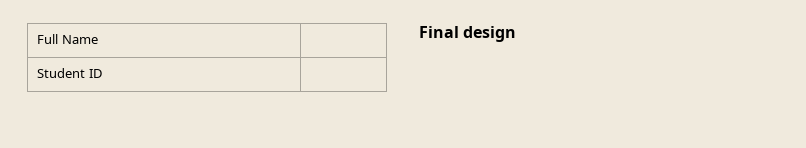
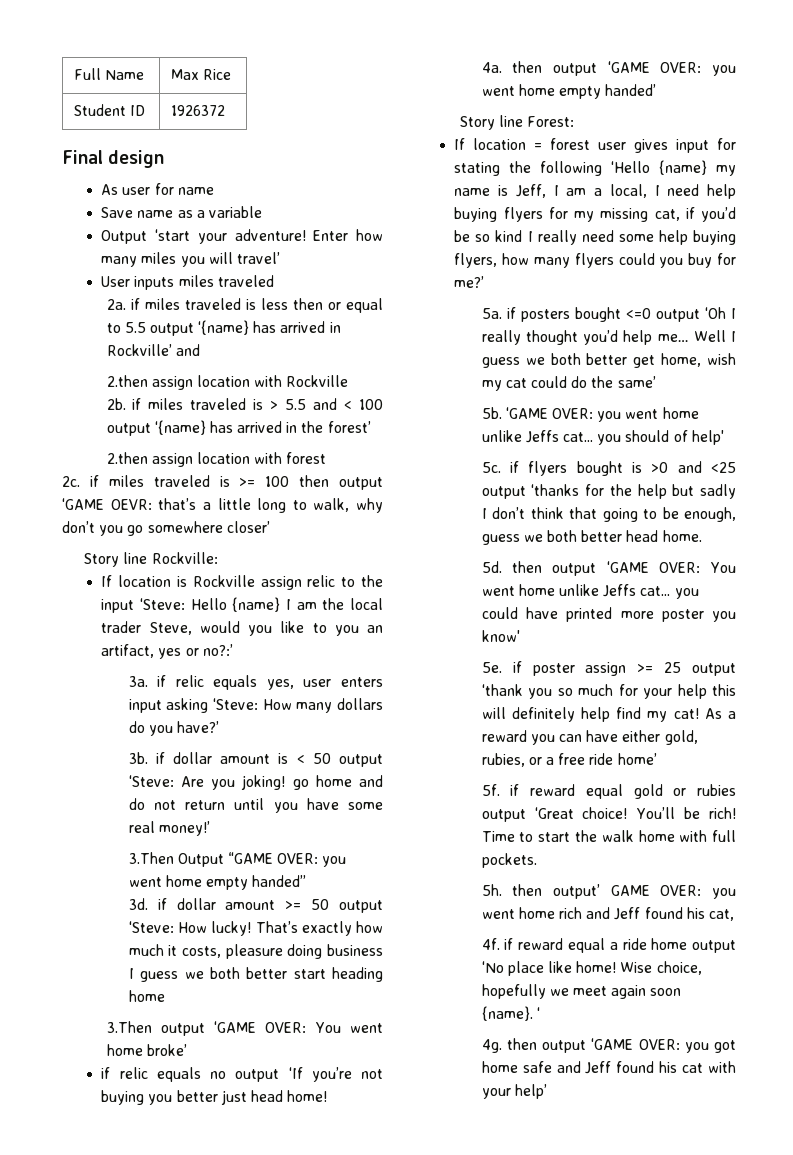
- Full Name |
+ Full Name | Max Rice
- Student ID |
+ Student ID | 1926372
+ As user for name
+ Save name as a variable
+ Output ‘start your adventure! Enter how many miles you will travel’
+ User inputs miles traveled
+ 2a. if miles traveled is less then or equal to 5.5 output ‘{name} has arrived in Rockville’ and
+ 2.then assign location with Rockville
+ 2b. if miles traveled is > 5.5 and < 100 output ‘{name} has arrived in the forest’
+ 2.then assign location with forest
+ 2c. if miles traveled is >= 100 then output ‘GAME OEVR: that’s a little long to walk, why don’t you go somewhere closer’
+ Story line Rockville:
+ If location is Rockville assign relic to the input ‘Steve: Hello {name} I am the local trader Steve, would you like to you an artifact, yes or no?:’
+ 3a. if relic equals yes, user enters input asking ‘Steve: How many dollars do you have?’
+ 3b. if dollar amount is < 50 output ‘Steve: Are you joking! go home and do not return until you have some real money!’
+ 3.Then Output “GAME OVER: you went home empty handed”
+ 3d. if dollar amount >= 50 output ‘Steve: How lucky! That’s exactly how much it costs, pleasure doing business I guess we both better start heading home
+ 3.Then output ‘GAME OVER: You went home broke’
+ if relic equals no output ‘If you’re not buying you better just head home!
+ 4a. then output ‘GAME OVER: you went home empty handed’
+ Story line Forest:
+ If location = forest user gives input for stating the following ‘Hello {name} my name is Jeff, I am a local, I need help buying flyers for my missing cat, if you’d be so kind I really need some help buying flyers, how many flyers could you buy for me?’
+ 5a. if posters bought <=0 output ‘Oh I really thought you’d help me… Well I guess we both better get home, wish my cat could do the same’
+ 5b. ‘GAME OVER: you went home unlike Jeffs cat... you should of help'
+ 5c. if flyers bought is >0 and <25 output ‘thanks for the help but sadly I don’t think that going to be enough, guess we both better head home.
+ 5d. then output ‘GAME OVER: You went home unlike Jeffs cat... you could have printed more poster you know'
+ 5e. if poster assign >= 25 output ‘thank you so much for your help this will definitely help find my cat! As a reward you can have either gold, rubies, or a free ride home’
+ 5f. if reward equal gold or rubies output ‘Great choice! You’ll be rich! Time to start the walk home with full pockets.
+ 5h. then output’ GAME OVER: you went home rich and Jeff found his cat,
+ 4f. if reward equal a ride home output ‘No place like home! Wise choice, hopefully we meet again soon {name}. ‘
+ 4g. then output ‘GAME OVER: you got home safe and Jeff found his cat with your help’

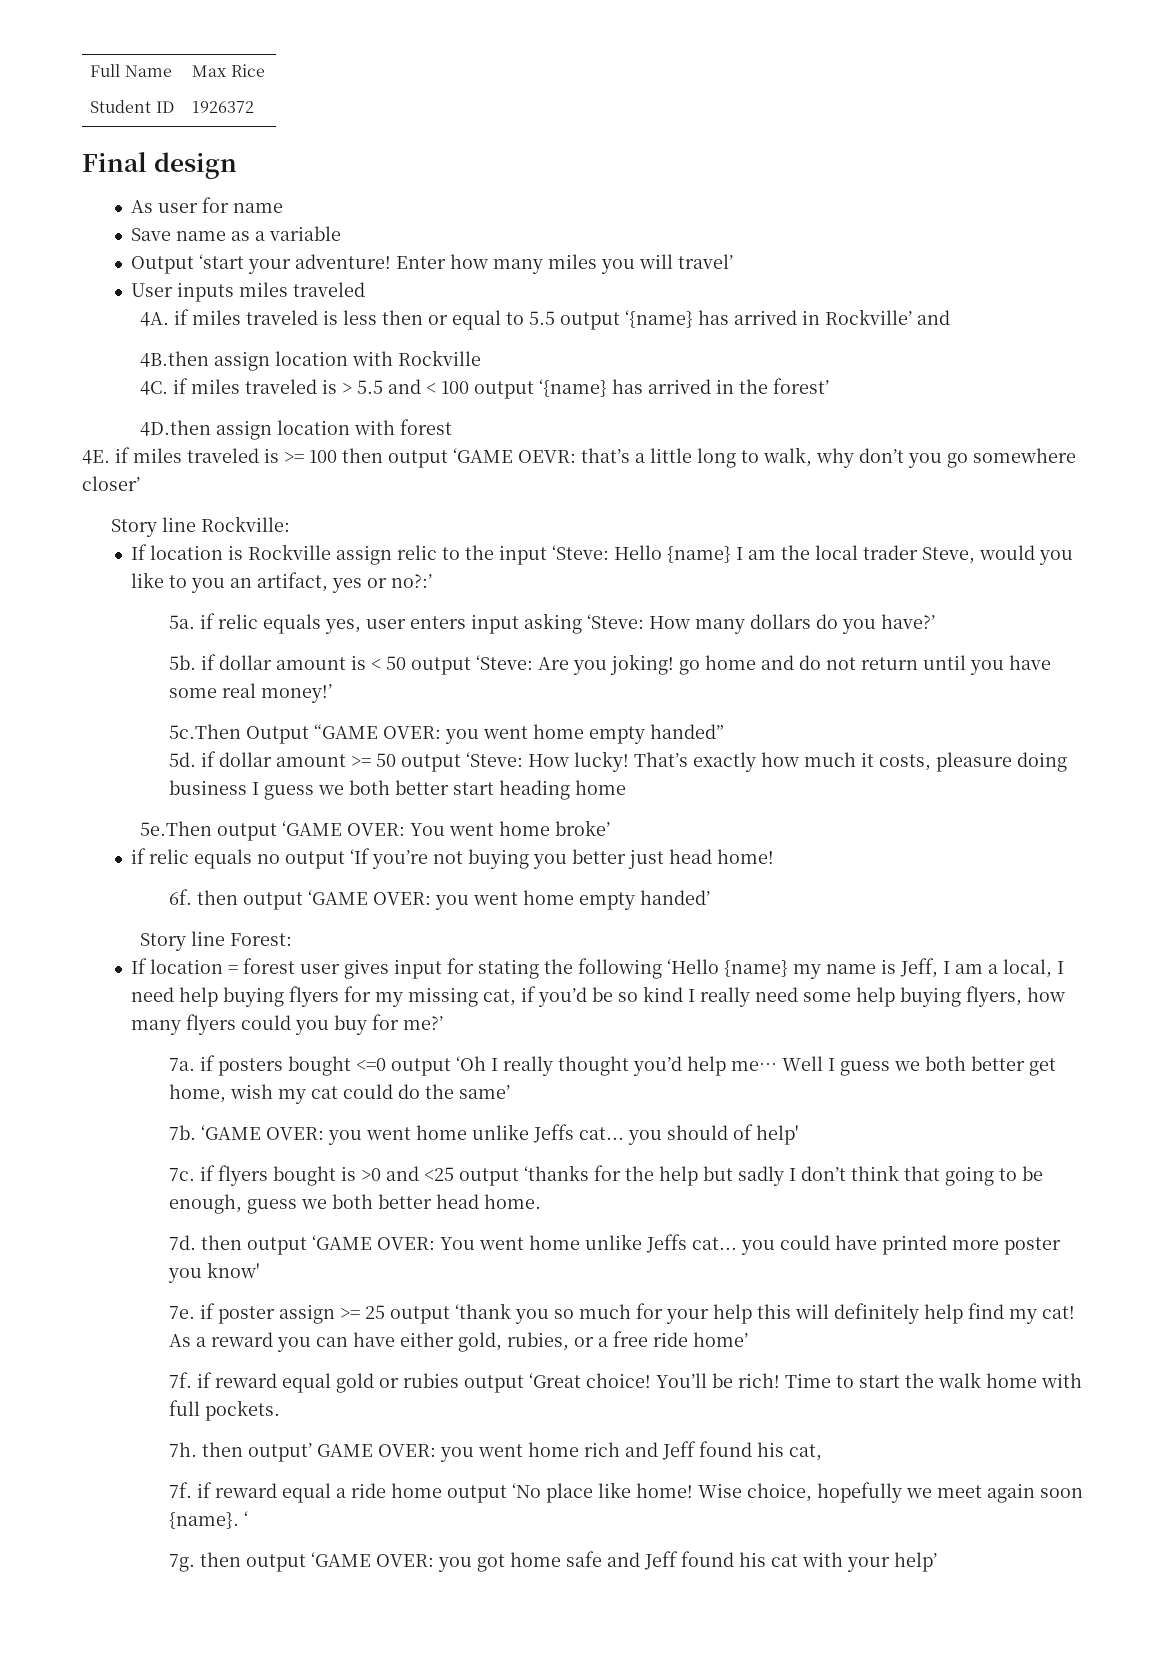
- 2a. if miles traveled is less then or equal to 5.5 output ‘{name} has arrived in Rockville’ and
+ 4A. if miles traveled is less then or equal to 5.5 output ‘{name} has arrived in Rockville’ and
- 2.then assign location with Rockville
+ 4B.then assign location with Rockville
- 2b. if miles traveled is > 5.5 and < 100 output ‘{name} has arrived in the forest’
+ 4C. if miles traveled is > 5.5 and < 100 output ‘{name} has arrived in the forest’
- 2.then assign location with forest
+ 4D.then assign location with forest
- 2c. if miles traveled is >= 100 then output ‘GAME OEVR: that’s a little long to walk, why don’t you go somewhere closer’
+ 4E. if miles traveled is >= 100 then output ‘GAME OEVR: that’s a little long to walk, why don’t you go somewhere closer’
- 3a. if relic equals yes, user enters input asking ‘Steve: How many dollars do you have?’
+ 5a. if relic equals yes, user enters input asking ‘Steve: How many dollars do you have?’
- 3b. if dollar amount is < 50 output ‘Steve: Are you joking! go home and do not return until you have some real money!’
+ 5b. if dollar amount is < 50 output ‘Steve: Are you joking! go home and do not return until you have some real money!’
- 3.Then Output “GAME OVER: you went home empty handed”
+ 5c.Then Output “GAME OVER: you went home empty handed”
- 3d. if dollar amount >= 50 output ‘Steve: How lucky!
+ 5d. if dollar amount >= 50 output ‘Steve: How lucky!
- 3.Then output ‘GAME OVER: You went home broke’
+ 5e.Then output ‘GAME OVER: You went home broke’
- 4a. then output ‘GAME OVER: you went home empty handed’
+ 6f. then output ‘GAME OVER: you went home empty handed’
- 5a. if posters bought <=0 output ‘Oh I really thought you’d help me…
+ 7a. if posters bought <=0 output ‘Oh I really thought you’d help me…
- 5b.
+ 7b.
- 5c. if flyers bought is >0 and <25 output ‘thanks for the help but sadly I don’t think that going to be enough, guess we both better head home.
+ 7c. if flyers bought is >0 and <25 output ‘thanks for the help but sadly I don’t think that going to be enough, guess we both better head home.
- 5d. then output ‘GAME OVER: You went home unlike Jeffs cat... you could have printed more poster you know'
+ 7d. then output ‘GAME OVER: You went home unlike Jeffs cat... you could have printed more poster you know'
- 5e. if poster assign >= 25 output ‘thank you so much for your help this will definitely help find my cat!
+ 7e. if poster assign >= 25 output ‘thank you so much for your help this will definitely help find my cat!
- 5f. if reward equal gold or rubies output ‘Great choice!
+ 7f. if reward equal gold or rubies output ‘Great choice!
- 5h. then output’ GAME OVER: you went home rich and Jeff found his cat,
+ 7h. then output’ GAME OVER: you went home rich and Jeff found his cat,
- 4f. if reward equal a ride home output ‘No place like home!
+ 7f. if reward equal a ride home output ‘No place like home!
- 4g. then output ‘GAME OVER: you got home safe and Jeff found his cat with your help’
+ 7g. then output ‘GAME OVER: you got home safe and Jeff found his cat with your help’

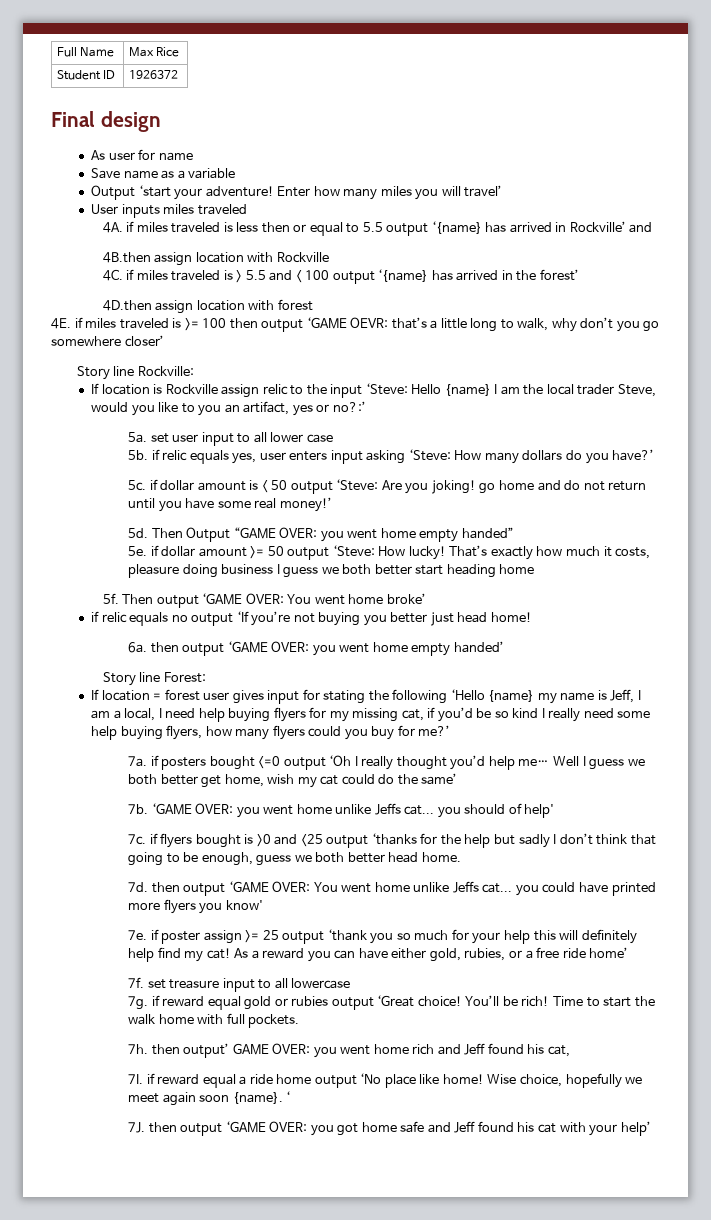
- 5a. if relic equals yes, user enters input asking ‘Steve: How many dollars do you have?’
+ 5a. set user input to all lower case
+ 5b. if relic equals yes, user enters input asking ‘Steve: How many dollars do you have?’
- 5b. if dollar amount is < 50 output ‘Steve: Are you joking! go home and do not return until you have some real money!’
+ 5c. if dollar amount is < 50 output ‘Steve: Are you joking! go home and do not return until you have some real money!’
- 5c.Then Output “GAME OVER: you went home empty handed”
+ 5d. Then Output “GAME OVER: you went home empty handed”
- 5d. if dollar amount >= 50 output ‘Steve: How lucky!
+ 5e. if dollar amount >= 50 output ‘Steve: How lucky!
- 5e.Then output ‘GAME OVER: You went home broke’
+ 5f. Then output ‘GAME OVER: You went home broke’
- 6f. then output ‘GAME OVER: you went home empty handed’
+ 6a. then output ‘GAME OVER: you went home empty handed’
- 7d. then output ‘GAME OVER: You went home unlike Jeffs cat... you could have printed more poster you know'
+ 7d. then output ‘GAME OVER: You went home unlike Jeffs cat... you could have printed more flyers you know'
- 7f. if reward equal gold or rubies output ‘Great choice!
+ 7f. set treasure input to all lowercase
+ 7g. if reward equal gold or rubies output ‘Great choice!
- 7f. if reward equal a ride home output ‘No place like home!
+ 7I. if reward equal a ride home output ‘No place like home!
- 7g. then output ‘GAME OVER: you got home safe and Jeff found his cat with your help’
+ 7J. then output ‘GAME OVER: you got home safe and Jeff found his cat with your help’

